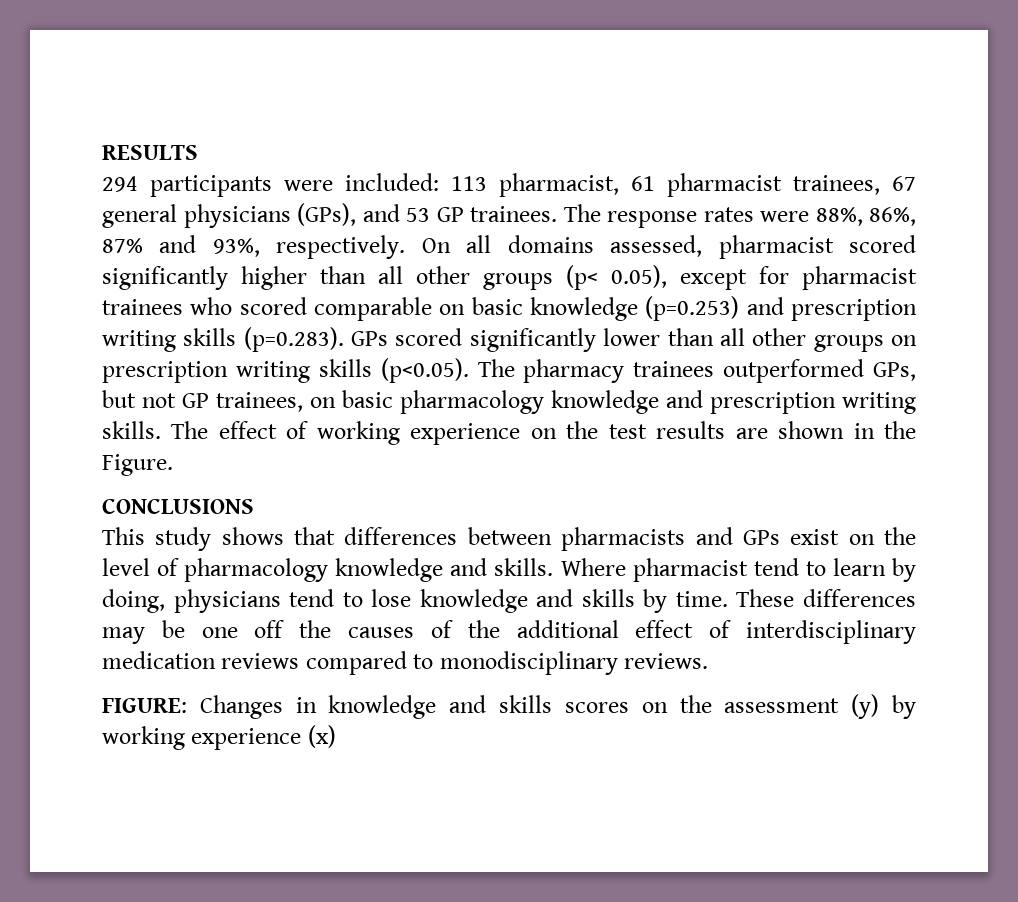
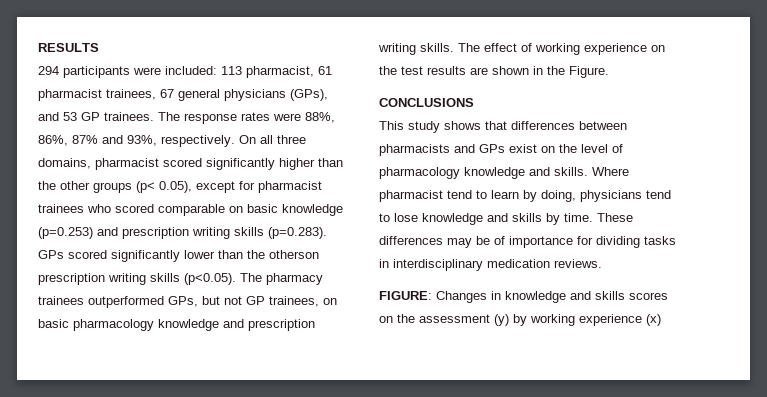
- On all domains assessed, pharmacist scored significantly higher than all other groups (p< 0.05), except for pharmacist trainees who scored comparable on basic knowledge (p=0.253) and prescription writing skills (p=0.283). GPs scored significantly lower than all other groups on prescription writing skills (p<0.05). The pharmacy trainees outperformed GPs, but not GP trainees, on basic pharmacology knowledge and prescription writing skills.
+ On all three domains, pharmacist scored significantly higher than the other groups (p< 0.05), except for pharmacist trainees who scored comparable on basic knowledge (p=0.253) and prescription writing skills (p=0.283). GPs scored significantly lower than the otherson prescription writing skills (p<0.05). The pharmacy trainees outperformed GPs, but not GP trainees, on basic pharmacology knowledge and prescription writing skills.
- These differences may be one off the causes of the additional effect of interdisciplinary medication reviews compared to monodisciplinary reviews.
+ These differences may be of importance for dividing tasks in interdisciplinary medication reviews.

